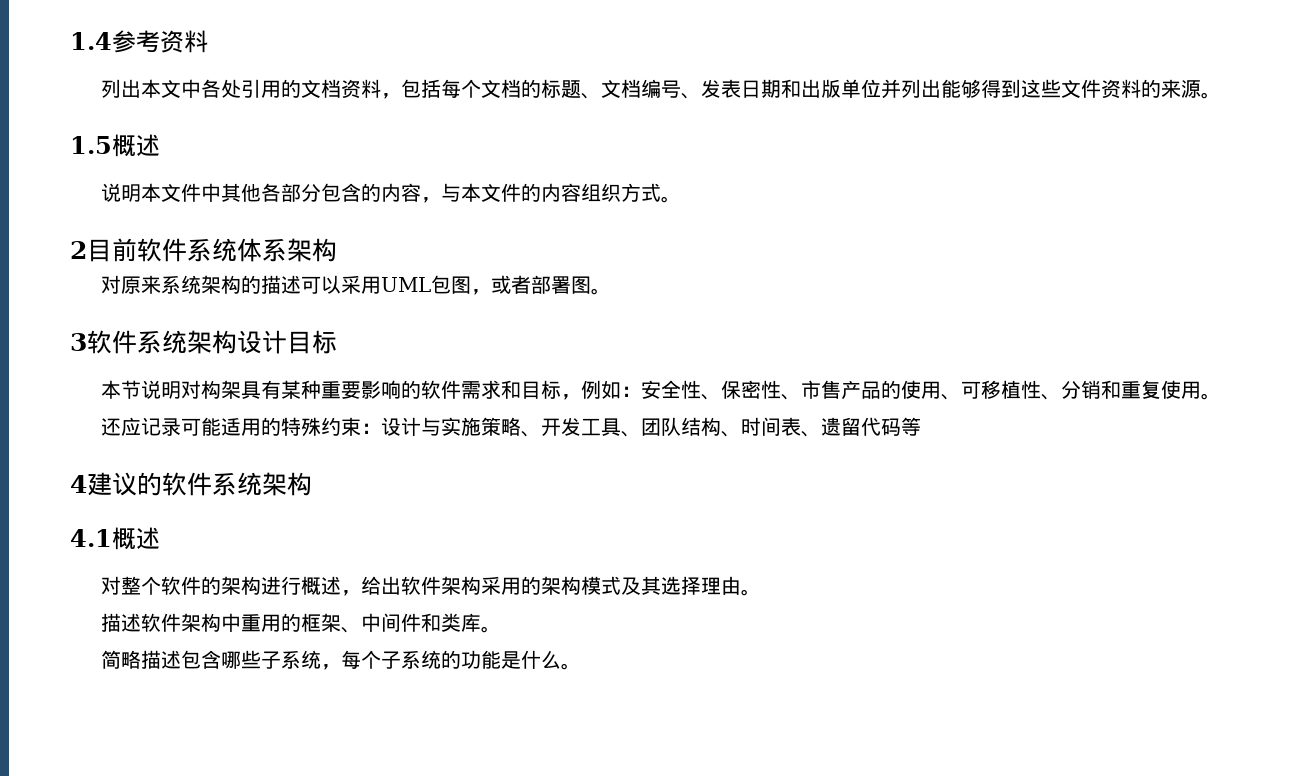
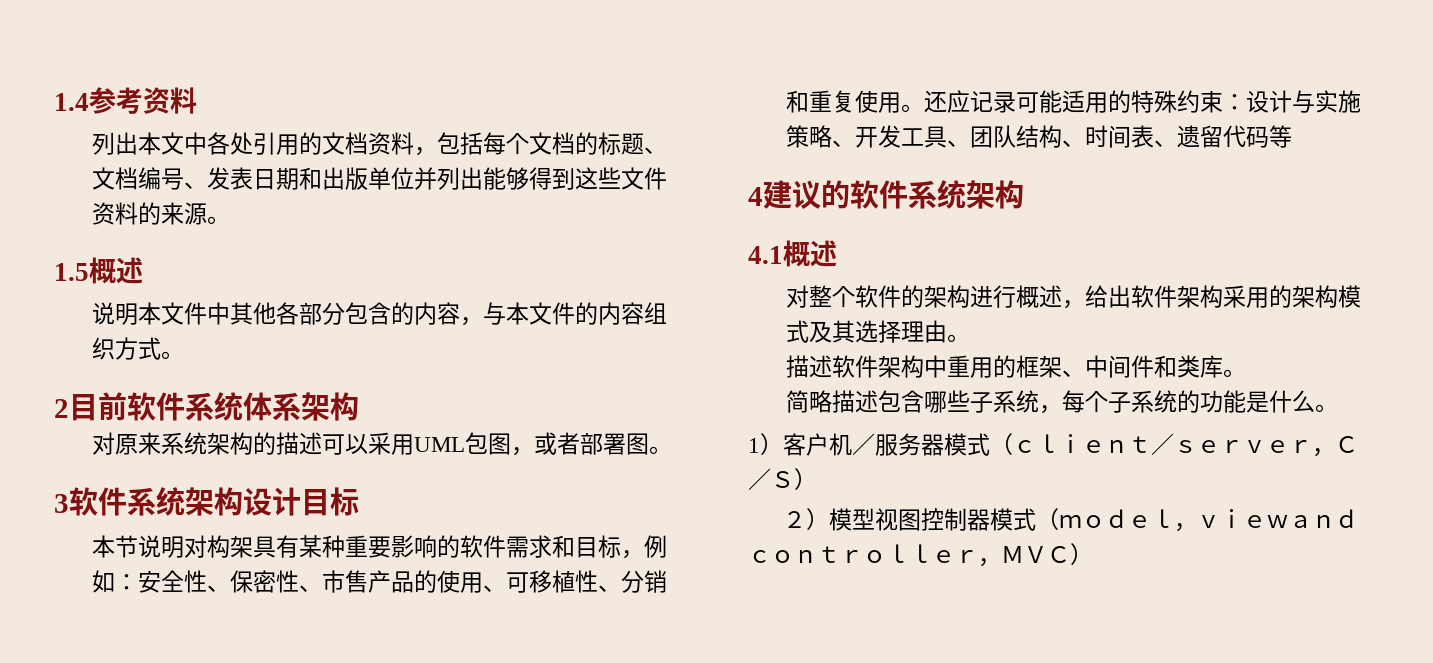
+ 1）客户机／服务器模式（ｃｌｉｅｎｔ／ｓｅｒｖｅｒ，Ｃ／Ｓ）
+ ２）模型视图控制器模式（ｍｏｄｅｌ，ｖｉｅｗａｎｄｃｏｎｔｒｏｌｌｅｒ，ＭＶＣ）

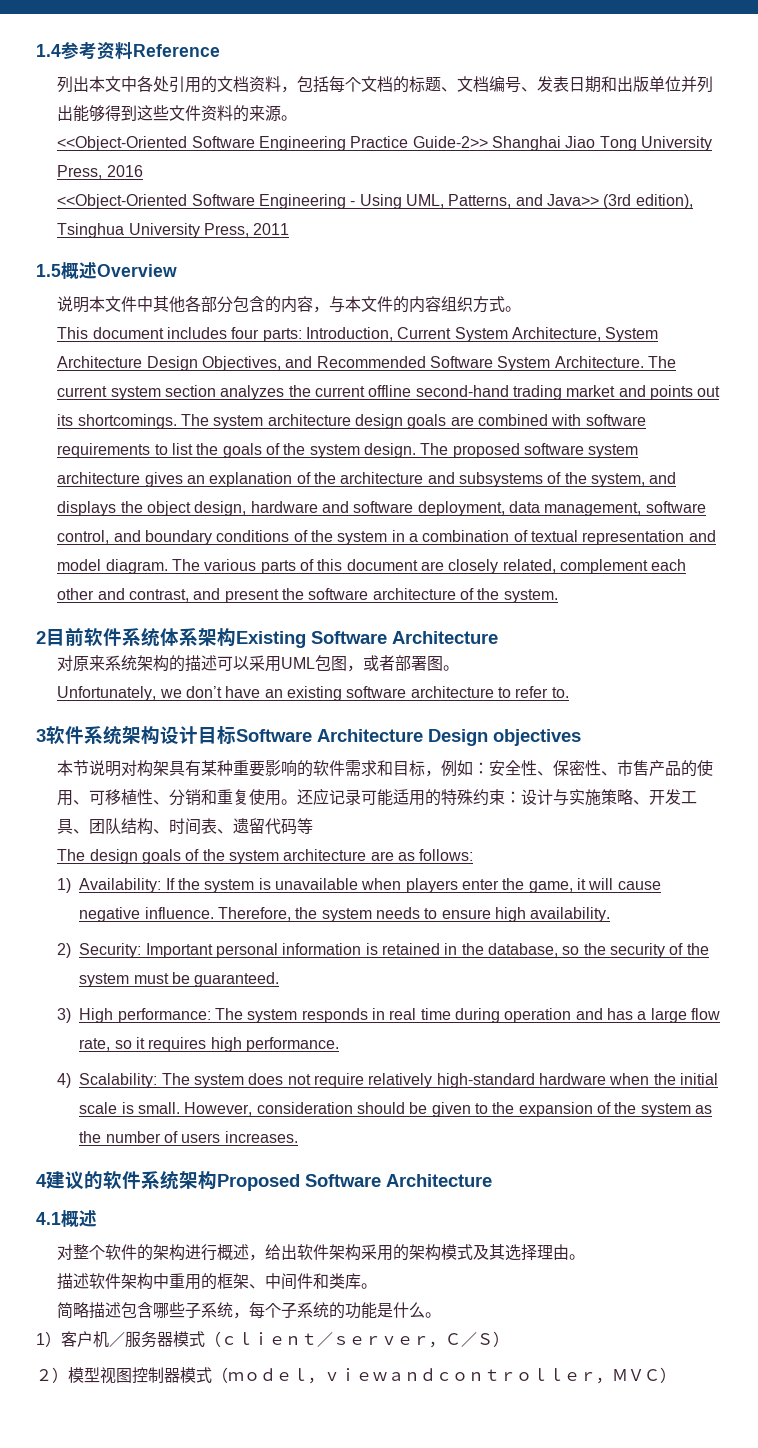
- 1.4参考资料
+ 1.4参考资料Reference
+ <<Object-Oriented Software Engineering Practice Guide-2>> Shanghai Jiao Tong University Press, 2016
+ <<Object-Oriented Software Engineering - Using UML, Patterns, and Java>> (3rd edition), Tsinghua University Press, 2011
- 1.5概述
+ 1.5概述Overview
+ This document includes four parts: Introduction, Current System Architecture, System Architecture Design Objectives, and Recommended Software System Architecture. The current system section analyzes the current offline second-hand trading market and points out its shortcomings. The system architecture design goals are combined with software requirements to list the goals of the system design. The proposed software system architecture gives an explanation of the architecture and subsystems of the system, and displays the object design, hardware and software deployment, data management, software control, and boundary conditions of the system in a combination of textual representation and model diagram. The various parts of this document are closely related, complement each other and contrast, and present the software architecture of the system.
- 2目前软件系统体系架构
+ 2目前软件系统体系架构Existing Software Architecture
+ Unfortunately, we don’t have an existing software architecture to refer to.
- 3软件系统架构设计目标
+ 3软件系统架构设计目标Software Architecture Design objectives
+ The design goals of the system architecture are as follows:
+ 1) Availability: If the system is unavailable when players enter the game, it will cause negative influence. Therefore, the system needs to ensure high availability.
+ 2) Security: Important personal information is retained in the database, so the security of the system must be guaranteed.
+ 3) High performance: The system responds in real time during operation and has a large flow rate, so it requires high performance.
+ 4) Scalability: The system does not require relatively high-standard hardware when the initial scale is small. However, consideration should be given to the expansion of the system as the number of users increases.
- 4建议的软件系统架构
+ 4建议的软件系统架构Proposed Software Architecture

